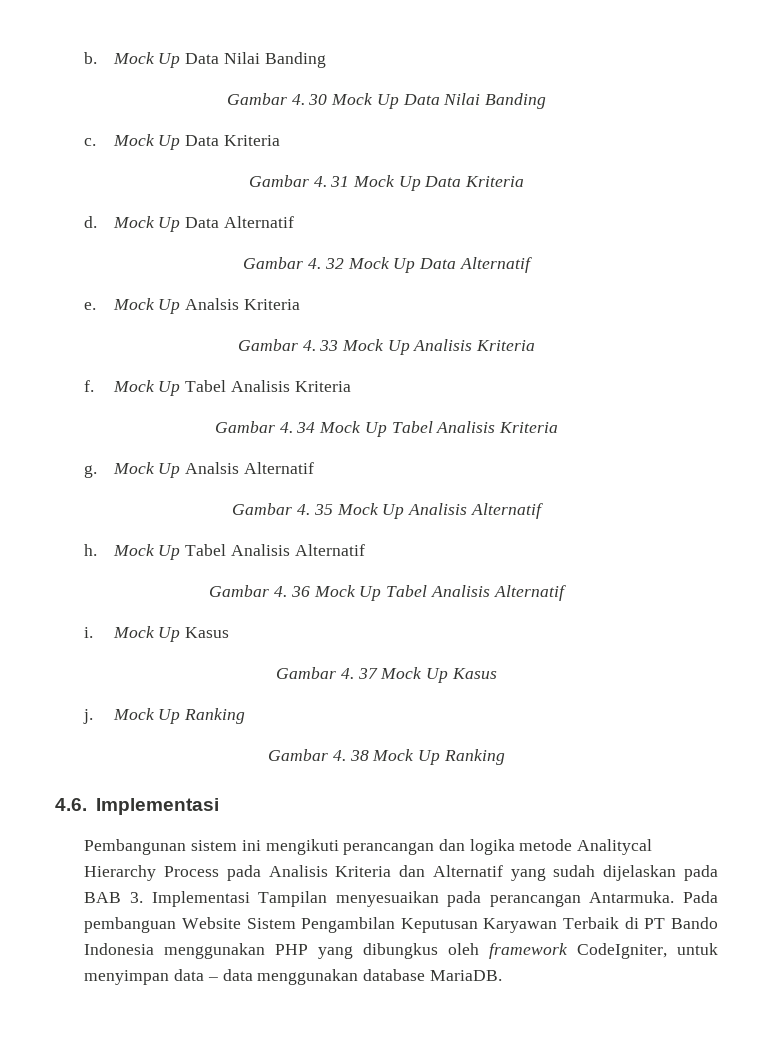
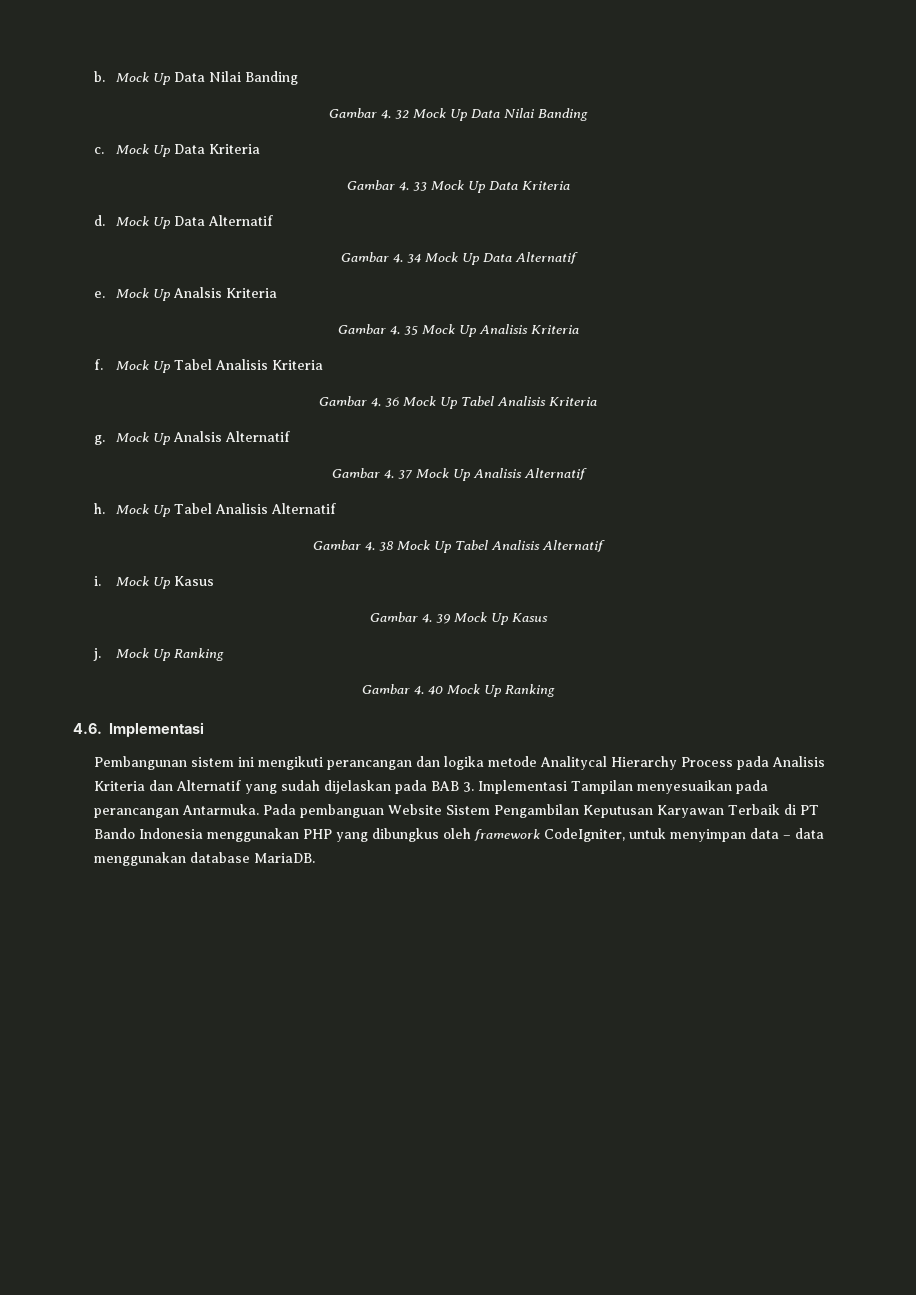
- Gambar 4. 30 Mock Up Data Nilai Banding
+ Gambar 4. 32 Mock Up Data Nilai Banding
- Gambar 4. 31 Mock Up Data Kriteria
+ Gambar 4. 33 Mock Up Data Kriteria
- Gambar 4. 32 Mock Up Data Alternatif
+ Gambar 4. 34 Mock Up Data Alternatif
- Gambar 4. 33 Mock Up Analisis Kriteria
+ Gambar 4. 35 Mock Up Analisis Kriteria
- Gambar 4. 34 Mock Up Tabel Analisis Kriteria
+ Gambar 4. 36 Mock Up Tabel Analisis Kriteria
- Gambar 4. 35 Mock Up Analisis Alternatif
+ Gambar 4. 37 Mock Up Analisis Alternatif
- Gambar 4. 36 Mock Up Tabel Analisis Alternatif
+ Gambar 4. 38 Mock Up Tabel Analisis Alternatif
- Gambar 4. 37 Mock Up Kasus
+ Gambar 4. 39 Mock Up Kasus
- Gambar 4. 38 Mock Up Ranking
+ Gambar 4. 40 Mock Up Ranking

